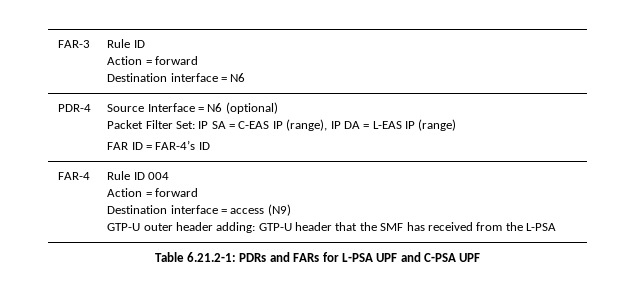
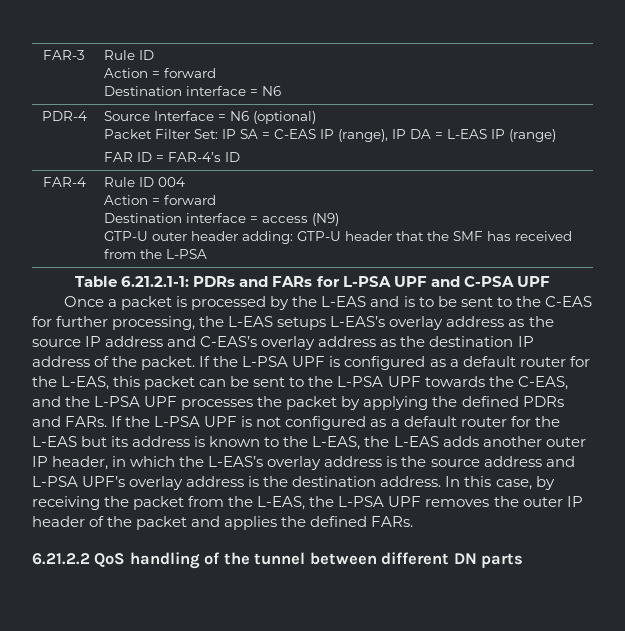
- Table 6.21.2-1: PDRs and FARs for L-PSA UPF and C-PSA UPF
+ Table 6.21.2.1-1: PDRs and FARs for L-PSA UPF and C-PSA UPF
+ Once a packet is processed by the L-EAS and is to be sent to the C-EAS for further processing, the L-EAS setups L-EAS’s overlay address as the source IP address and C-EAS’s overlay address as the destination IP address of the packet. If the L-PSA UPF is configured as a default router for the L-EAS, this packet can be sent to the L-PSA UPF towards the C-EAS, and the L-PSA UPF processes the packet by applying the defined PDRs and FARs. If the L-PSA UPF is not configured as a default router for the L-EAS but its address is known to the L-EAS, the L-EAS adds another outer IP header, in which the L-EAS’s overlay address is the source address and L-PSA UPF’s overlay address is the destination address. In this case, by receiving the packet from the L-EAS, the L-PSA UPF removes the outer IP header of the packet and applies the defined FARs.
+ 6.21.2.2 QoS handling of the tunnel between different DN parts

